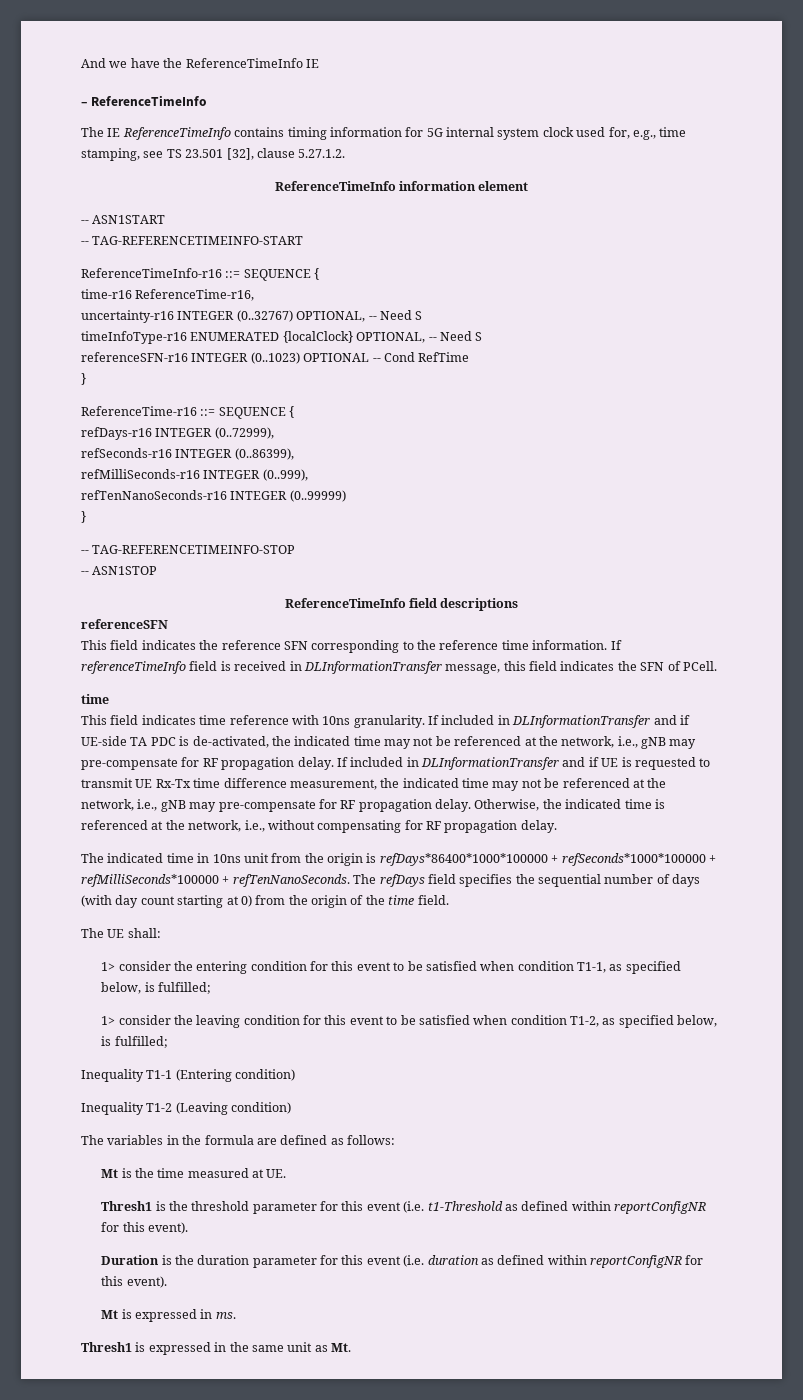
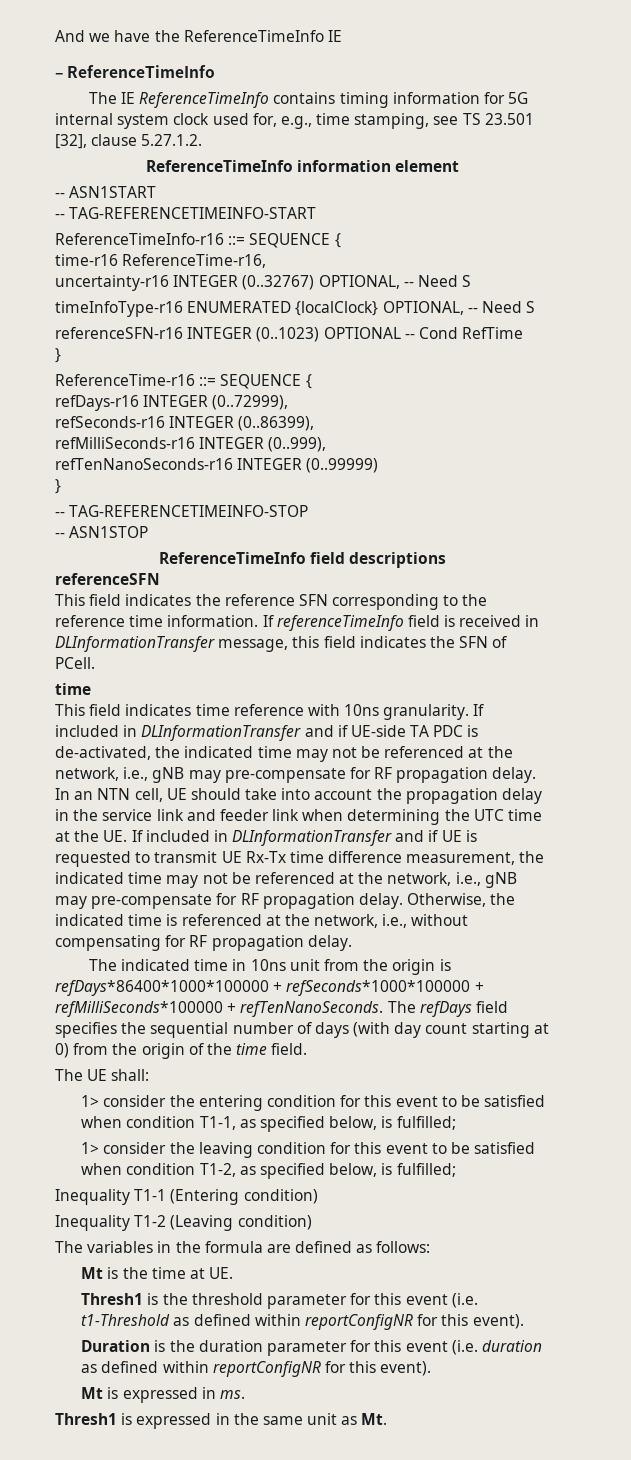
- If included in DLInformationTransfer and if UE is requested to transmit UE Rx-Tx time difference measurement, the indicated time may not be referenced at the network, i.e., gNB may pre-compensate for RF propagation delay.
+ In an NTN cell, UE should take into account the propagation delay in the service link and feeder link when determining the UTC time at the UE. If included in DLInformationTransfer and if UE is requested to transmit UE Rx-Tx time difference measurement, the indicated time may not be referenced at the network, i.e., gNB may pre-compensate for RF propagation delay.
- Mt is the time measured at UE.
+ Mt is the time at UE.

